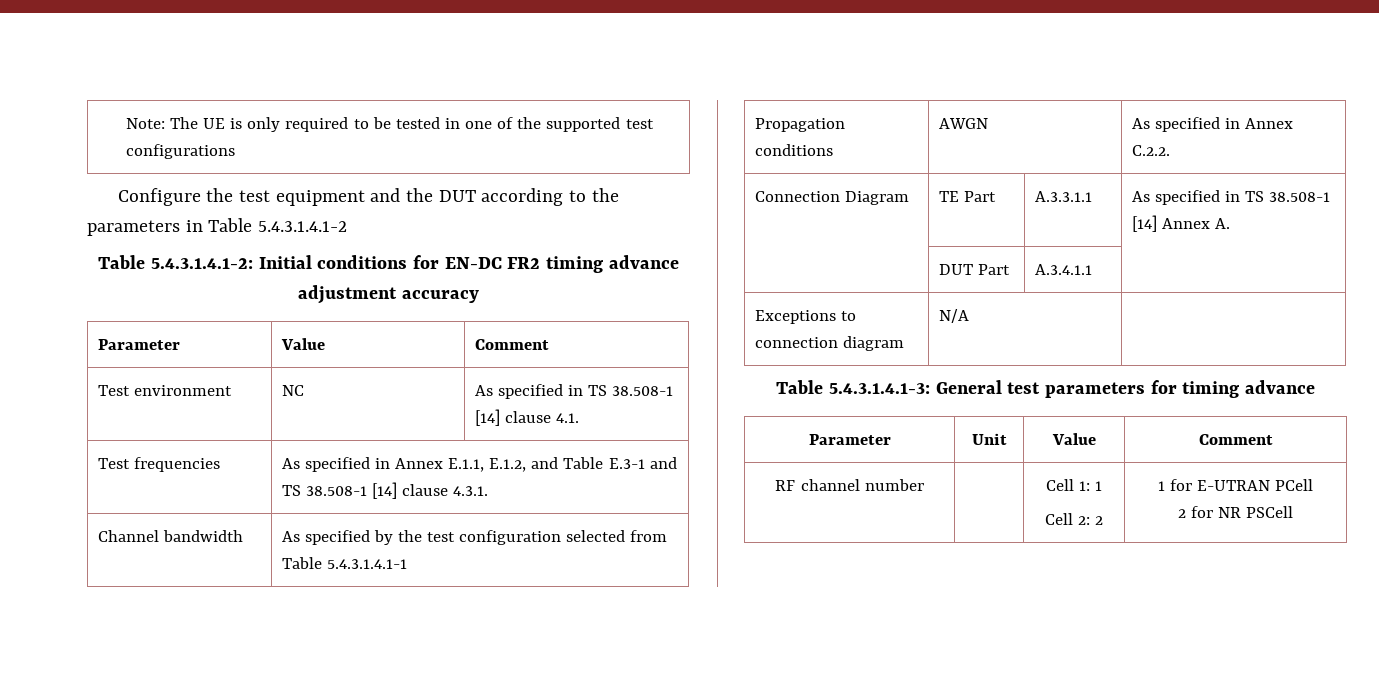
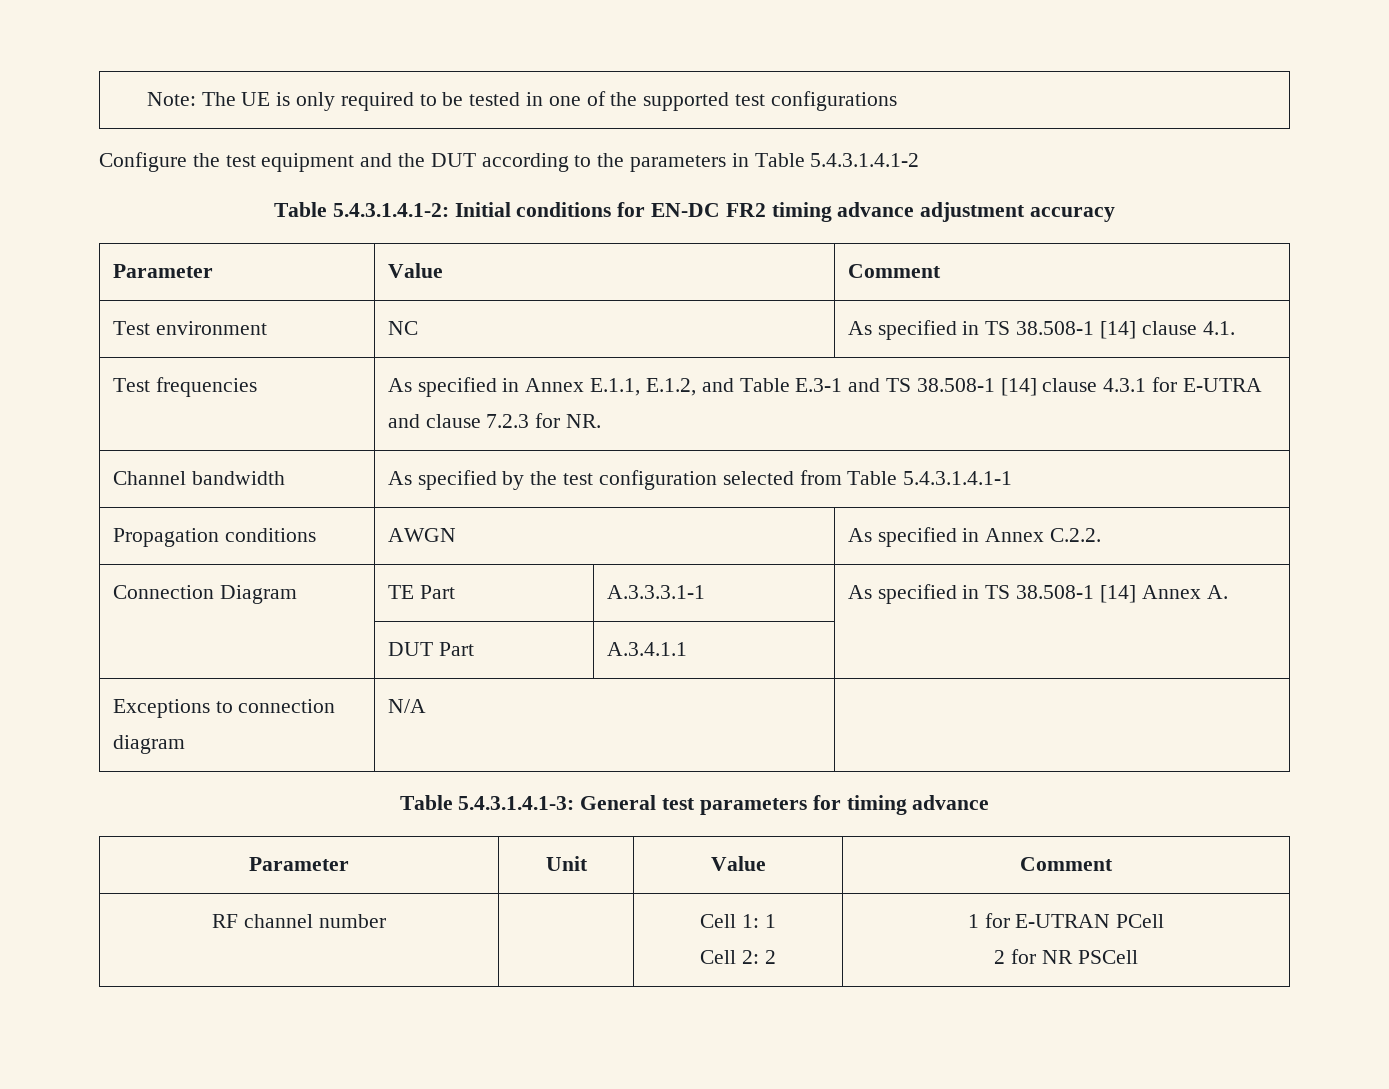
- Test frequencies | As specified in Annex E.1.1, E.1.2, and Table E.3-1 and TS 38.508-1 [14] clause 4.3.1.
+ Test frequencies | As specified in Annex E.1.1, E.1.2, and Table E.3-1 and TS 38.508-1 [14] clause 4.3.1 for E-UTRA and clause 7.2.3 for NR.
- Connection Diagram | TE Part | A.3.3.1.1 | As specified in TS 38.508-1 [14] Annex A.
+ Connection Diagram | TE Part | A.3.3.3.1-1 | As specified in TS 38.508-1 [14] Annex A.

